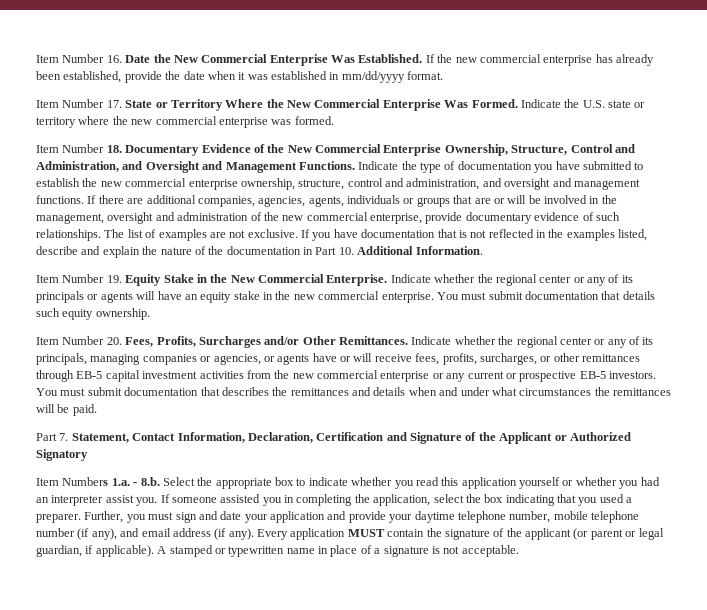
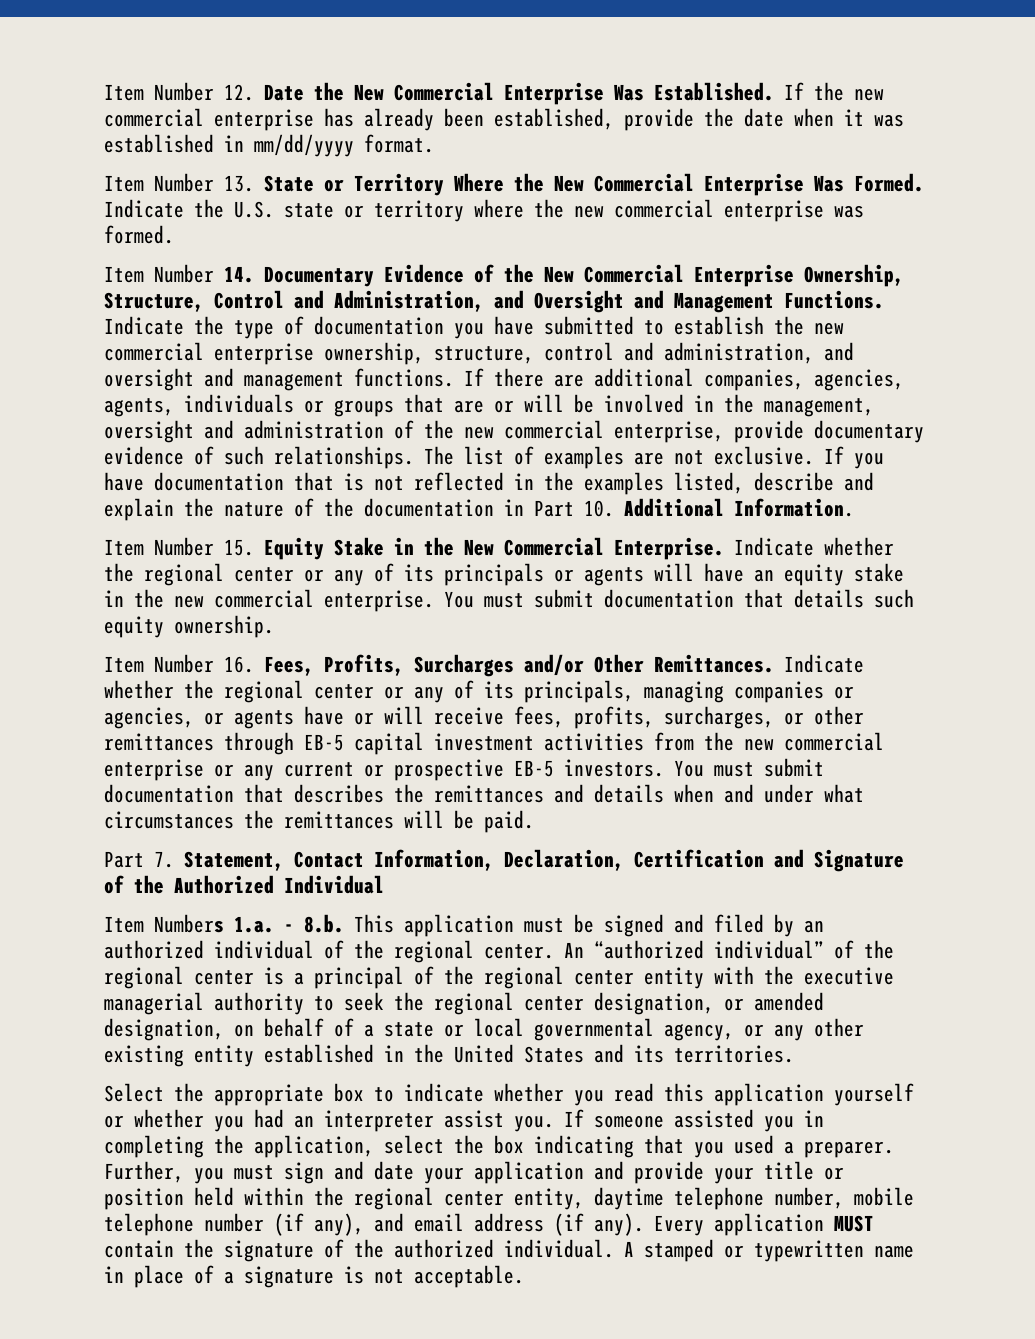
- Item Number 16. Date the New Commercial Enterprise Was Established.
+ Item Number 12. Date the New Commercial Enterprise Was Established.
- Item Number 17. State or Territory Where the New Commercial Enterprise Was Formed.
+ Item Number 13. State or Territory Where the New Commercial Enterprise Was Formed.
- Item Number 18. Documentary Evidence of the New Commercial Enterprise Ownership, Structure, Control and Administration, and Oversight and Management Functions.
+ Item Number 14. Documentary Evidence of the New Commercial Enterprise Ownership, Structure, Control and Administration, and Oversight and Management Functions.
- Item Number 19. Equity Stake in the New Commercial Enterprise.
+ Item Number 15. Equity Stake in the New Commercial Enterprise.
- Item Number 20. Fees, Profits, Surcharges and/or Other Remittances.
+ Item Number 16. Fees, Profits, Surcharges and/or Other Remittances.
- Part 7. Statement, Contact Information, Declaration, Certification and Signature of the Applicant or Authorized Signatory
+ Part 7. Statement, Contact Information, Declaration, Certification and Signature of the Authorized Individual
- Item Numbers 1.a. - 8.b. Select the appropriate box to indicate whether you read this application yourself or whether you had an interpreter assist you.
+ Item Numbers 1.a. - 8.b. This application must be signed and filed by an authorized individual of the regional center. An “authorized individual” of the regional center is a principal of the regional center entity with the executive managerial authority to seek the regional center designation, or amended designation, on behalf of a state or local governmental agency, or any other existing entity established in the United States and its territories.
+ Select the appropriate box to indicate whether you read this application yourself or whether you had an interpreter assist you.
- Further, you must sign and date your application and provide your daytime telephone number, mobile telephone number (if any), and email address (if any).
+ Further, you must sign and date your application and provide your title or position held within the regional center entity, daytime telephone number, mobile telephone number (if any), and email address (if any).
- Every application MUST contain the signature of the applicant (or parent or legal guardian, if applicable).
+ Every application MUST contain the signature of the authorized individual.

